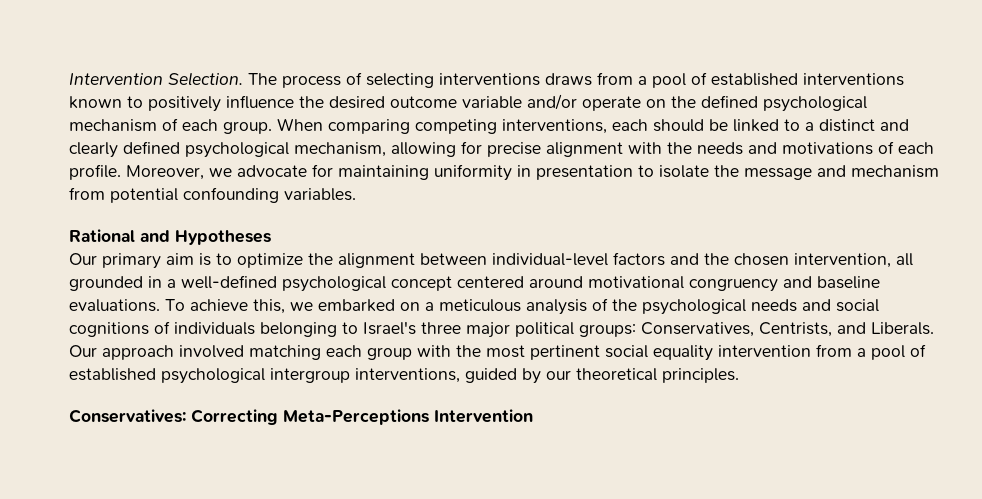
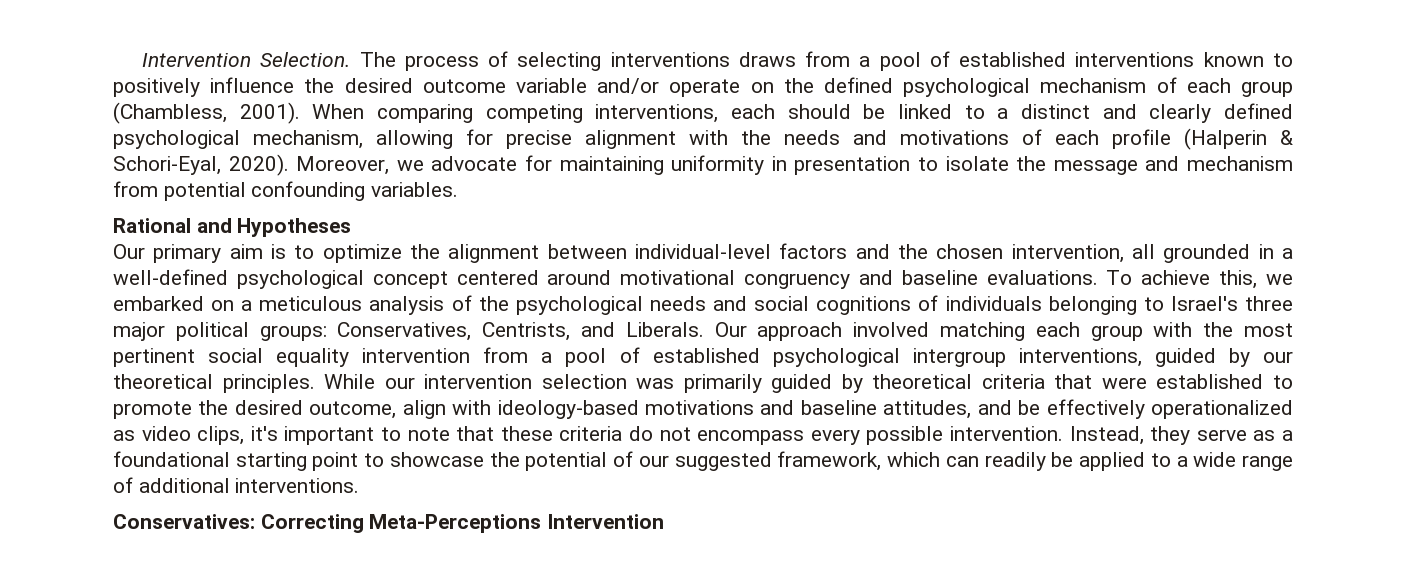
- The process of selecting interventions draws from a pool of established interventions known to positively influence the desired outcome variable and/or operate on the defined psychological mechanism of each group.
+ The process of selecting interventions draws from a pool of established interventions known to positively influence the desired outcome variable and/or operate on the defined psychological mechanism of each group (Chambless, 2001).
- When comparing competing interventions, each should be linked to a distinct and clearly defined psychological mechanism, allowing for precise alignment with the needs and motivations of each profile.
+ When comparing competing interventions, each should be linked to a distinct and clearly defined psychological mechanism, allowing for precise alignment with the needs and motivations of each profile (Halperin & Schori‐Eyal, 2020).
+ While our intervention selection was primarily guided by theoretical criteria that were established to promote the desired outcome, align with ideology-based motivations and baseline attitudes, and be effectively operationalized as video clips, it's important to note that these criteria do not encompass every possible intervention. Instead, they serve as a foundational starting point to showcase the potential of our suggested framework, which can readily be applied to a wide range of additional interventions.

